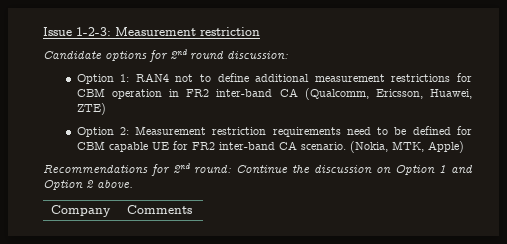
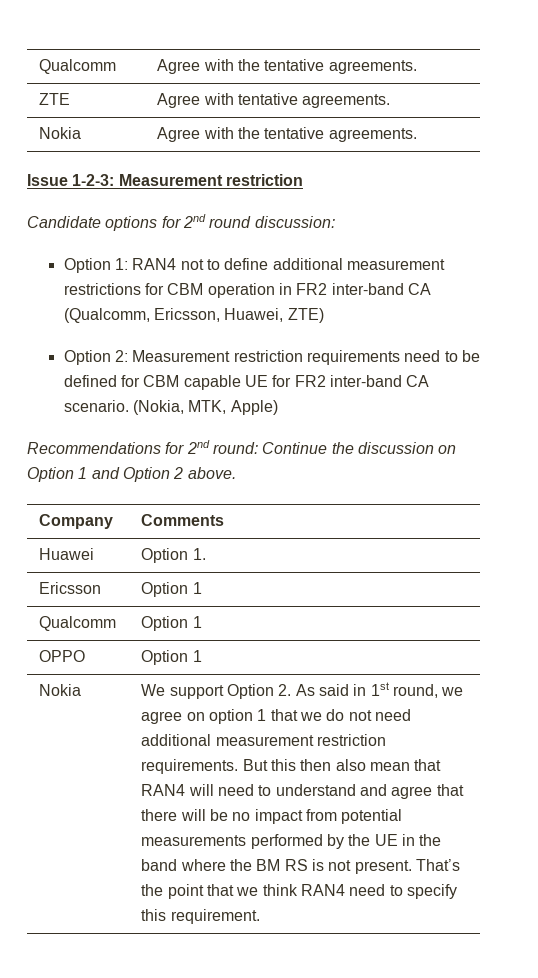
+ Qualcomm | Agree with the tentative agreements.
+ ZTE | Agree with tentative agreements.
+ Nokia | Agree with the tentative agreements.
+ Huawei | Option 1.
+ Ericsson | Option 1
+ Qualcomm | Option 1
+ OPPO | Option 1
+ Nokia | We support Option 2. As said in 1st round, we agree on option 1 that we do not need additional measurement restriction requirements. But this then also mean that RAN4 will need to understand and agree that there will be no impact from potential measurements performed by the UE in the band where the BM RS is not present. That’s the point that we think RAN4 need to specify this requirement.

